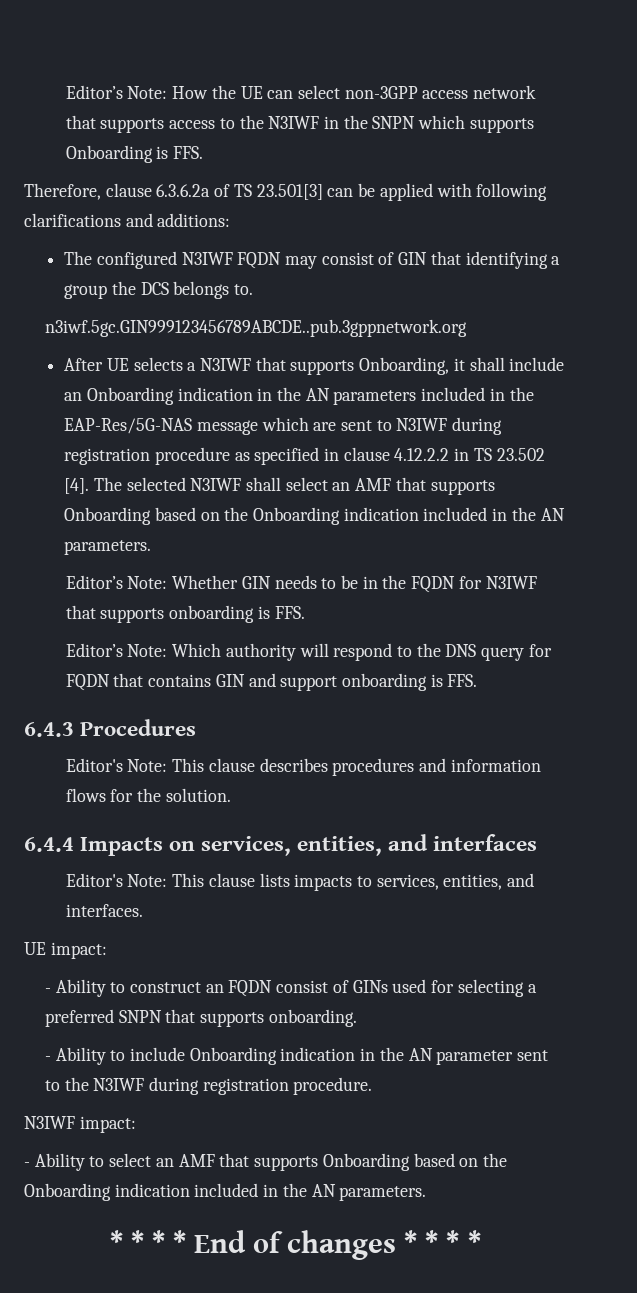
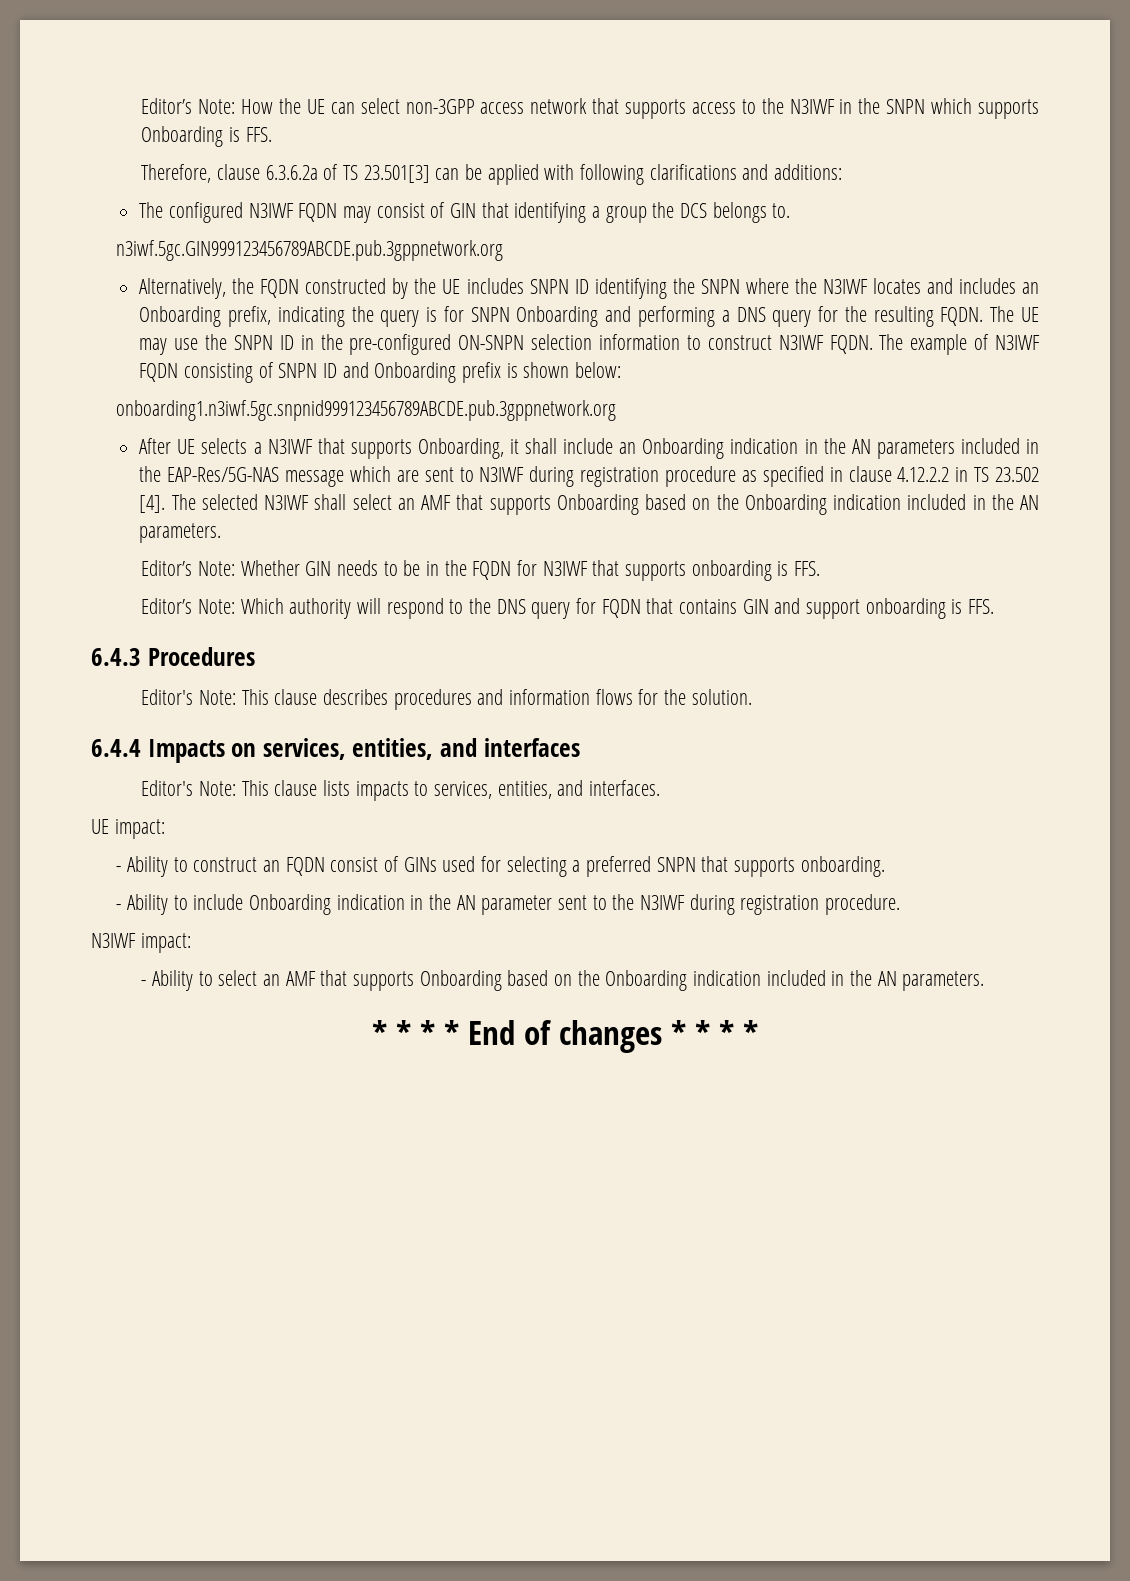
- n3iwf.5gc.GIN999123456789ABCDE..pub.3gppnetwork.org
+ n3iwf.5gc.GIN999123456789ABCDE.pub.3gppnetwork.org
+ Alternatively, the FQDN constructed by the UE includes SNPN ID identifying the SNPN where the N3IWF locates and includes an Onboarding prefix, indicating the query is for SNPN Onboarding and performing a DNS query for the resulting FQDN. The UE may use the SNPN ID in the pre-configured ON-SNPN selection information to construct N3IWF FQDN. The example of N3IWF FQDN consisting of SNPN ID and Onboarding prefix is shown below:
+ onboarding1.n3iwf.5gc.snpnid999123456789ABCDE.pub.3gppnetwork.org

